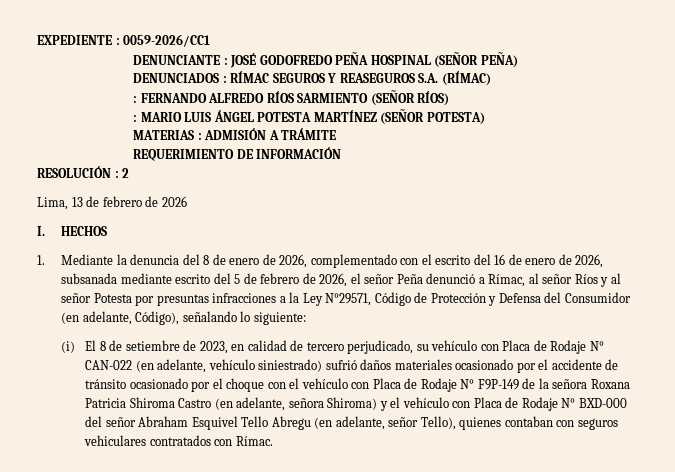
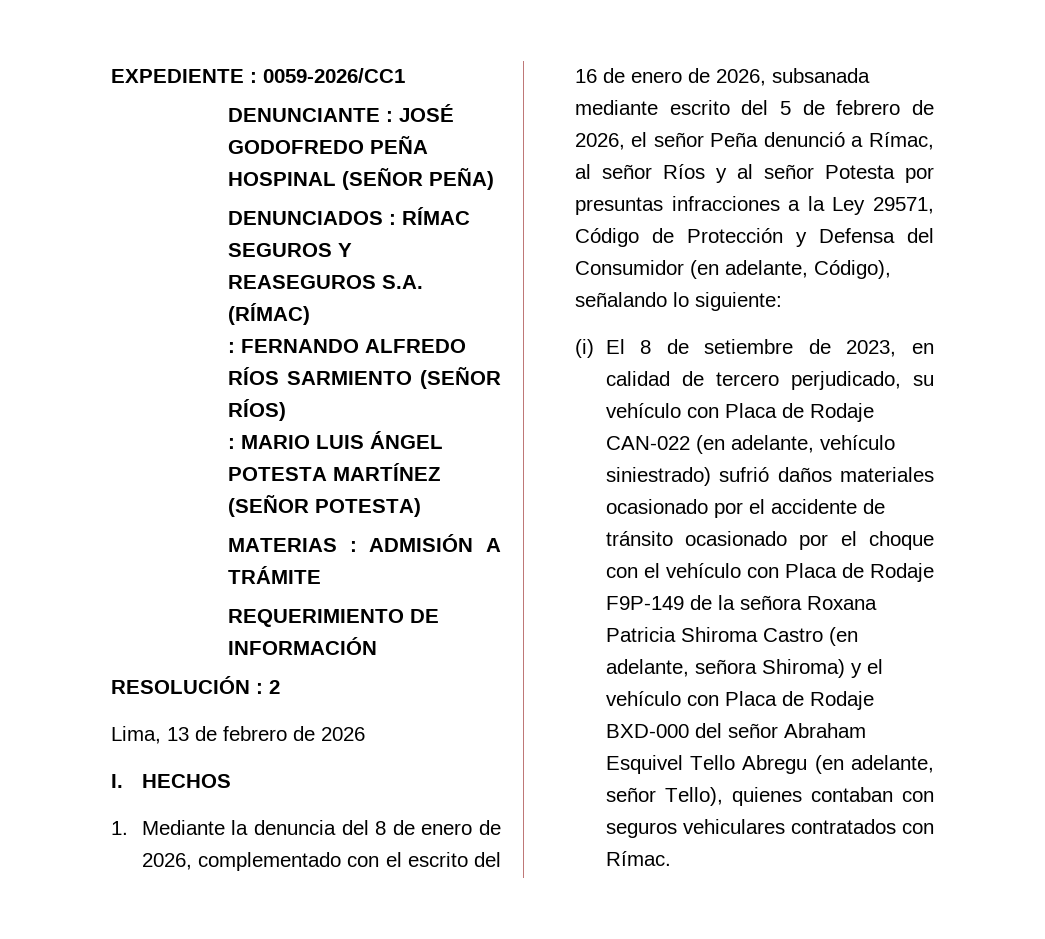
- 1. Mediante la denuncia del 8 de enero de 2026, complementado con el escrito del 16 de enero de 2026, subsanada mediante escrito del 5 de febrero de 2026, el señor Peña denunció a Rímac, al señor Ríos y al señor Potesta por presuntas infracciones a la Ley N°29571, Código de Protección y Defensa del Consumidor (en adelante, Código), señalando lo siguiente:
+ 1. Mediante la denuncia del 8 de enero de 2026, complementado con el escrito del 16 de enero de 2026, subsanada mediante escrito del 5 de febrero de 2026, el señor Peña denunció a Rímac, al señor Ríos y al señor Potesta por presuntas infracciones a la Ley 29571, Código de Protección y Defensa del Consumidor (en adelante, Código), señalando lo siguiente:
- (i) El 8 de setiembre de 2023, en calidad de tercero perjudicado, su vehículo con Placa de Rodaje N° CAN-022 (en adelante, vehículo siniestrado) sufrió daños materiales ocasionado por el accidente de tránsito ocasionado por el choque con el vehículo con Placa de Rodaje N° F9P-149 de la señora Roxana Patricia Shiroma Castro (en adelante, señora Shiroma) y el vehículo con Placa de Rodaje N° BXD-000 del señor Abraham Esquivel Tello Abregu (en adelante, señor Tello), quienes contaban con seguros vehiculares contratados con Rímac.
+ (i) El 8 de setiembre de 2023, en calidad de tercero perjudicado, su vehículo con Placa de Rodaje CAN-022 (en adelante, vehículo siniestrado) sufrió daños materiales ocasionado por el accidente de tránsito ocasionado por el choque con el vehículo con Placa de Rodaje F9P-149 de la señora Roxana Patricia Shiroma Castro (en adelante, señora Shiroma) y el vehículo con Placa de Rodaje BXD-000 del señor Abraham Esquivel Tello Abregu (en adelante, señor Tello), quienes contaban con seguros vehiculares contratados con Rímac.

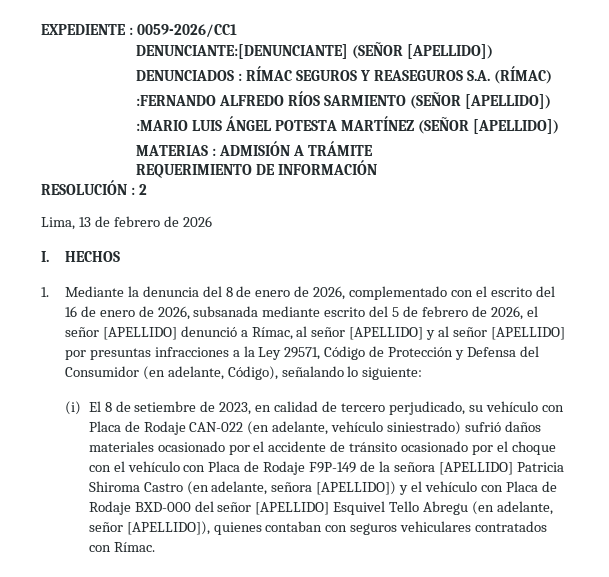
- DENUNCIANTE : JOSÉ GODOFREDO PEÑA HOSPINAL (SEÑOR PEÑA)
+ DENUNCIANTE:[DENUNCIANTE] (SEÑOR [APELLIDO])
- : FERNANDO ALFREDO RÍOS SARMIENTO (SEÑOR RÍOS)
- : MARIO LUIS ÁNGEL POTESTA MARTÍNEZ (SEÑOR POTESTA)
+ :FERNANDO ALFREDO RÍOS SARMIENTO (SEÑOR [APELLIDO])
+ :MARIO LUIS ÁNGEL POTESTA MARTÍNEZ (SEÑOR [APELLIDO])
- 1. Mediante la denuncia del 8 de enero de 2026, complementado con el escrito del 16 de enero de 2026, subsanada mediante escrito del 5 de febrero de 2026, el señor Peña denunció a Rímac, al señor Ríos y al señor Potesta por presuntas infracciones a la Ley 29571, Código de Protección y Defensa del Consumidor (en adelante, Código), señalando lo siguiente:
+ 1. Mediante la denuncia del 8 de enero de 2026, complementado con el escrito del 16 de enero de 2026, subsanada mediante escrito del 5 de febrero de 2026, el señor [APELLIDO] denunció a Rímac, al señor [APELLIDO] y al señor [APELLIDO] por presuntas infracciones a la Ley 29571, Código de Protección y Defensa del Consumidor (en adelante, Código), señalando lo siguiente:
- (i) El 8 de setiembre de 2023, en calidad de tercero perjudicado, su vehículo con Placa de Rodaje CAN-022 (en adelante, vehículo siniestrado) sufrió daños materiales ocasionado por el accidente de tránsito ocasionado por el choque con el vehículo con Placa de Rodaje F9P-149 de la señora Roxana Patricia Shiroma Castro (en adelante, señora Shiroma) y el vehículo con Placa de Rodaje BXD-000 del señor Abraham Esquivel Tello Abregu (en adelante, señor Tello), quienes contaban con seguros vehiculares contratados con Rímac.
+ (i) El 8 de setiembre de 2023, en calidad de tercero perjudicado, su vehículo con Placa de Rodaje CAN-022 (en adelante, vehículo siniestrado) sufrió daños materiales ocasionado por el accidente de tránsito ocasionado por el choque con el vehículo con Placa de Rodaje F9P-149 de la señora [APELLIDO] Patricia Shiroma Castro (en adelante, señora [APELLIDO]) y el vehículo con Placa de Rodaje BXD-000 del señor [APELLIDO] Esquivel Tello Abregu (en adelante, señor [APELLIDO]), quienes contaban con seguros vehiculares contratados con Rímac.

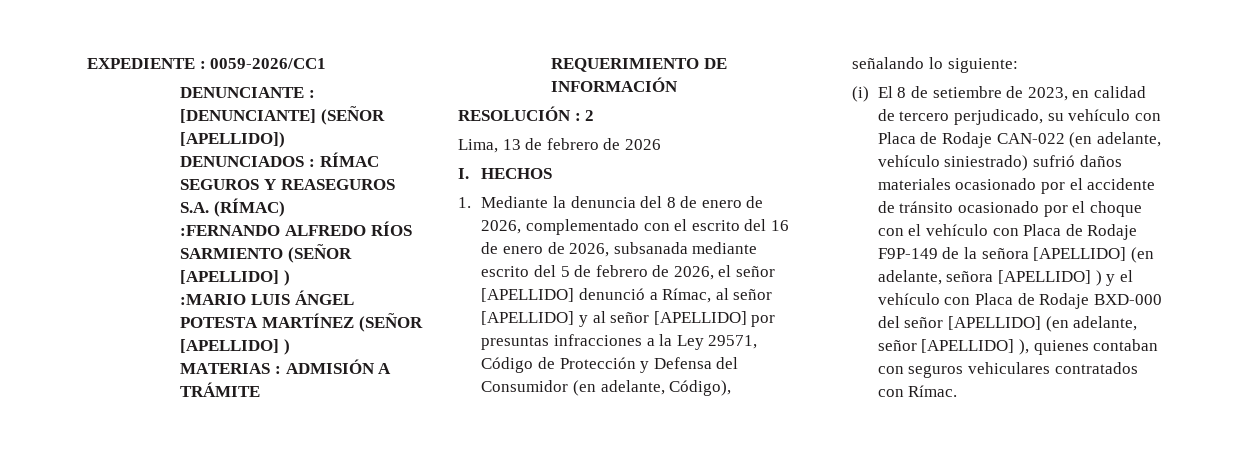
- DENUNCIANTE:[DENUNCIANTE] (SEÑOR [APELLIDO])
+ DENUNCIANTE : [DENUNCIANTE] (SEÑOR [APELLIDO])
- :FERNANDO ALFREDO RÍOS SARMIENTO (SEÑOR [APELLIDO])
+ :FERNANDO ALFREDO RÍOS SARMIENTO (SEÑOR [APELLIDO] )
- :MARIO LUIS ÁNGEL POTESTA MARTÍNEZ (SEÑOR [APELLIDO])
+ :MARIO LUIS ÁNGEL POTESTA MARTÍNEZ (SEÑOR [APELLIDO] )
- (i) El 8 de setiembre de 2023, en calidad de tercero perjudicado, su vehículo con Placa de Rodaje CAN-022 (en adelante, vehículo siniestrado) sufrió daños materiales ocasionado por el accidente de tránsito ocasionado por el choque con el vehículo con Placa de Rodaje F9P-149 de la señora [APELLIDO] Patricia Shiroma Castro (en adelante, señora [APELLIDO]) y el vehículo con Placa de Rodaje BXD-000 del señor [APELLIDO] Esquivel Tello Abregu (en adelante, señor [APELLIDO]), quienes contaban con seguros vehiculares contratados con Rímac.
+ (i) El 8 de setiembre de 2023, en calidad de tercero perjudicado, su vehículo con Placa de Rodaje CAN-022 (en adelante, vehículo siniestrado) sufrió daños materiales ocasionado por el accidente de tránsito ocasionado por el choque con el vehículo con Placa de Rodaje F9P-149 de la señora [APELLIDO] (en adelante, señora [APELLIDO] ) y el vehículo con Placa de Rodaje BXD-000 del señor [APELLIDO] (en adelante, señor [APELLIDO] ), quienes contaban con seguros vehiculares contratados con Rímac.

